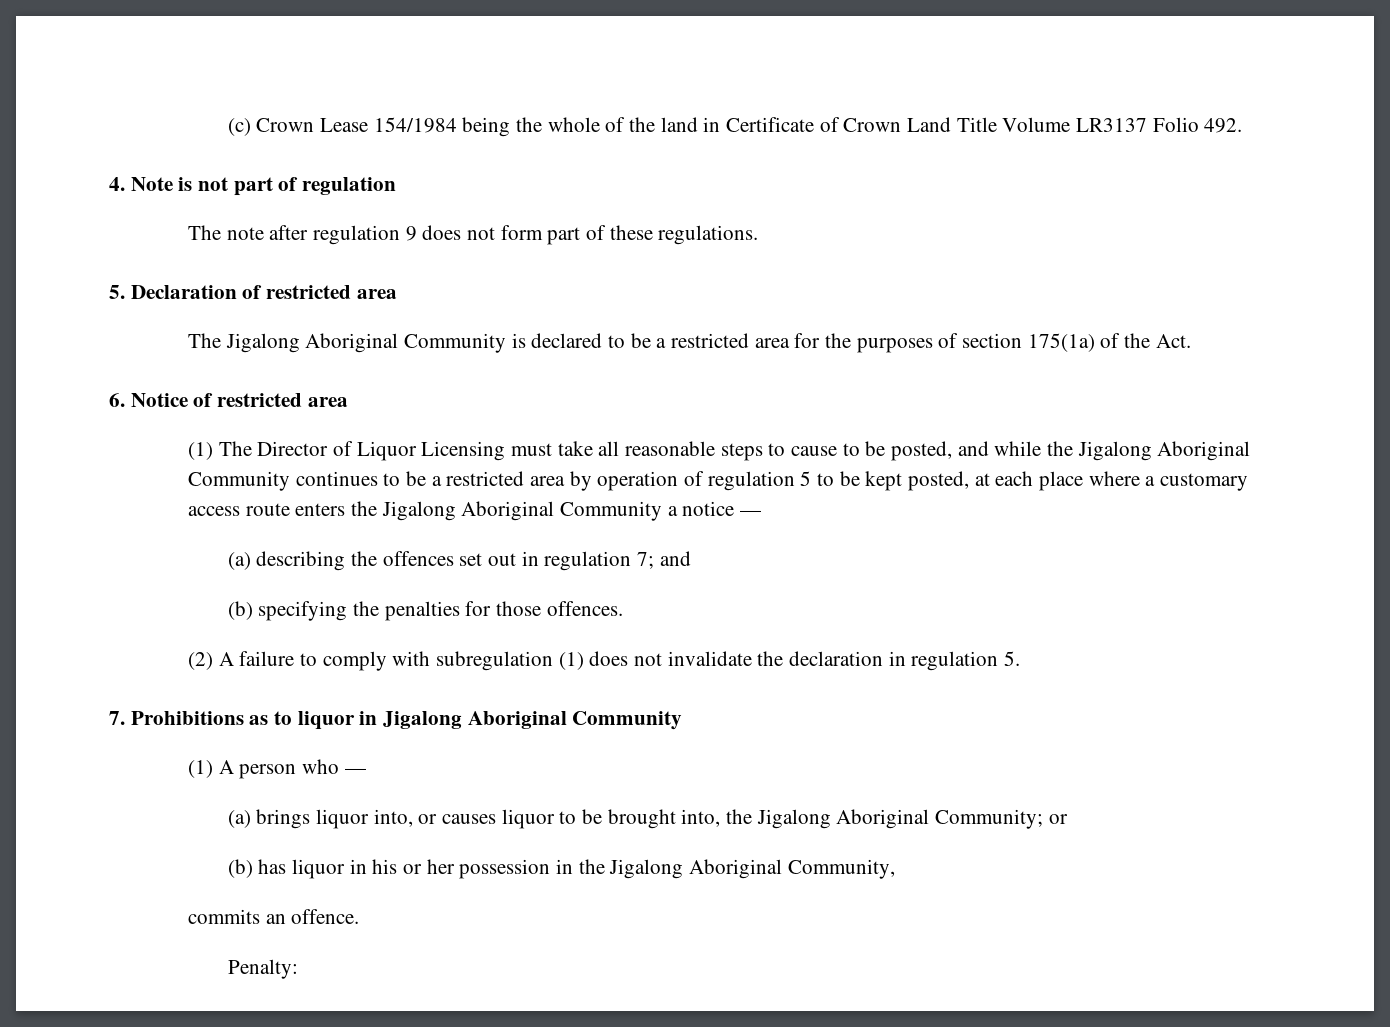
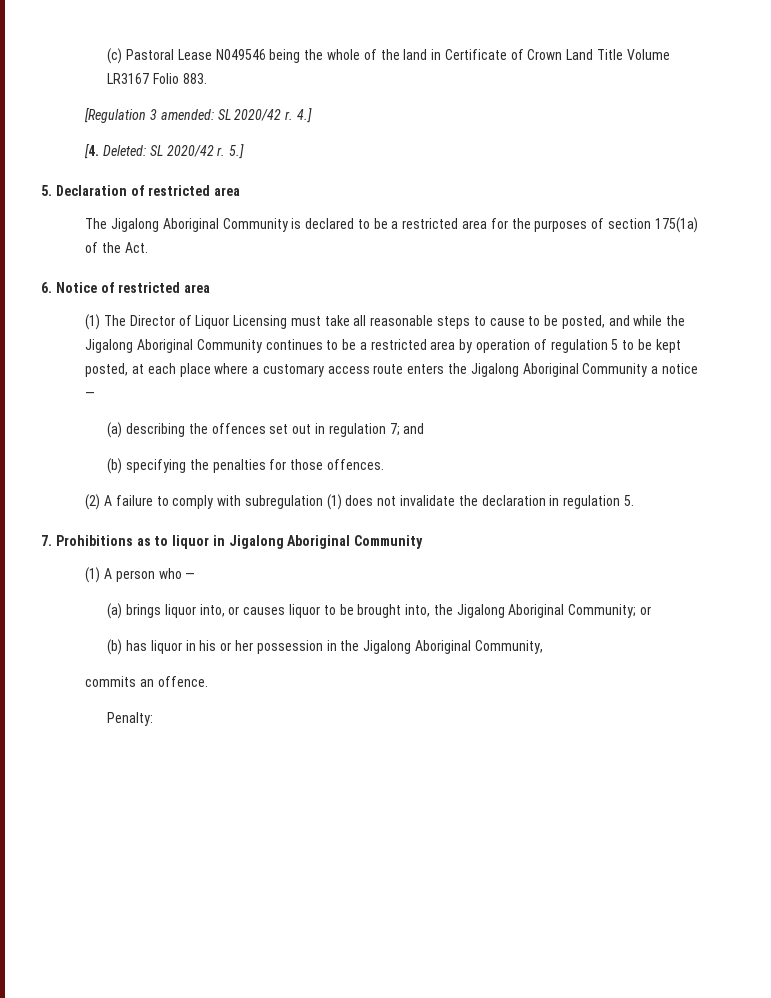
- (c) Crown Lease 154/1984 being the whole of the land in Certificate of Crown Land Title Volume LR3137 Folio 492.
- 4. Note is not part of regulation
- The note after regulation 9 does not form part of these regulations.
+ (c) Pastoral Lease N049546 being the whole of the land in Certificate of Crown Land Title Volume LR3167 Folio 883.
+ [Regulation 3 amended: SL 2020/42 r. 4.]
+ [4. Deleted: SL 2020/42 r. 5.]

